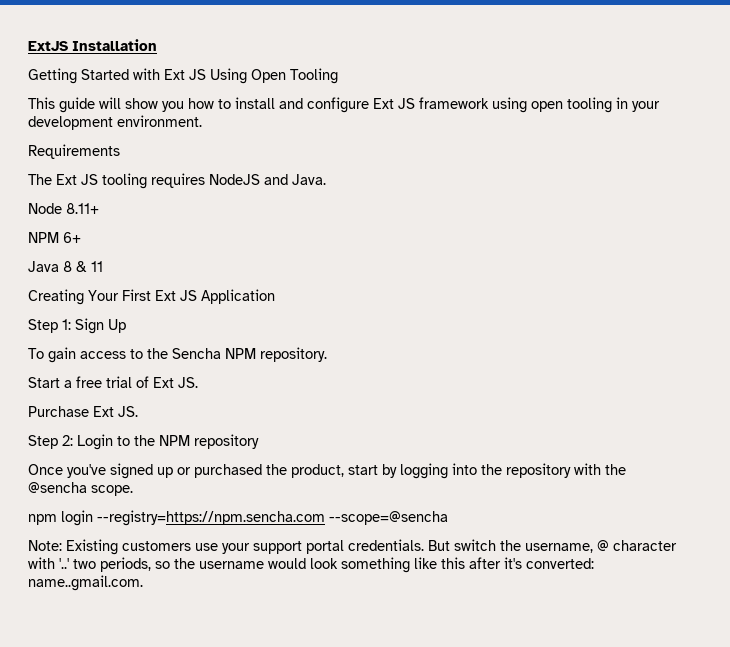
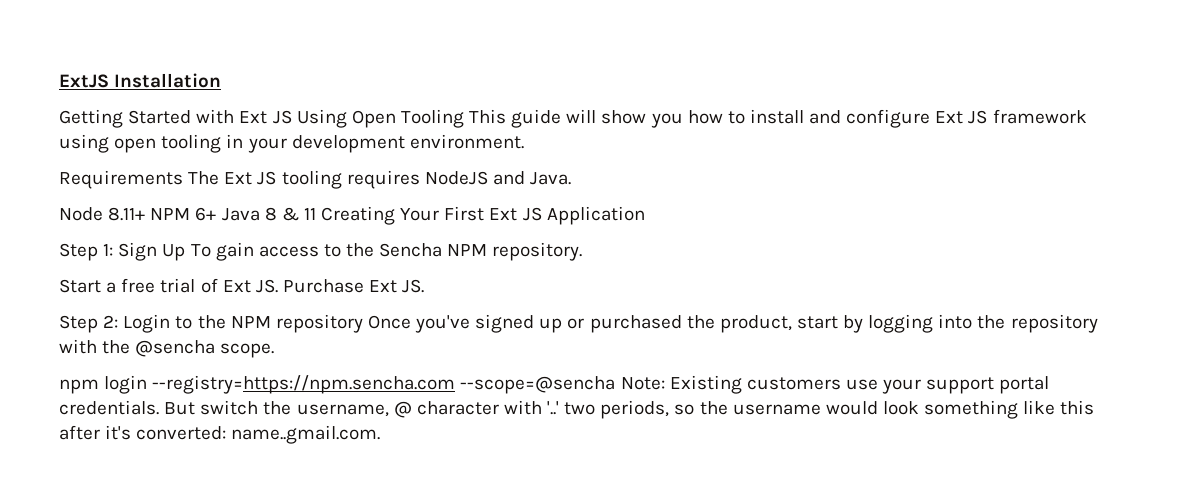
- Getting Started with Ext JS Using Open Tooling
- This guide will show you how to install and configure Ext JS framework using open tooling in your development environment.
+ Getting Started with Ext JS Using Open Tooling This guide will show you how to install and configure Ext JS framework using open tooling in your development environment.
- Requirements
- The Ext JS tooling requires NodeJS and Java.
+ Requirements The Ext JS tooling requires NodeJS and Java.
- Node 8.11+
- NPM 6+
- Java 8 & 11
- Creating Your First Ext JS Application
+ Node 8.11+ NPM 6+ Java 8 & 11 Creating Your First Ext JS Application
- Step 1: Sign Up
- To gain access to the Sencha NPM repository.
+ Step 1: Sign Up To gain access to the Sencha NPM repository.
- Start a free trial of Ext JS.
- Purchase Ext JS.
+ Start a free trial of Ext JS. Purchase Ext JS.
- Step 2: Login to the NPM repository
- Once you've signed up or purchased the product, start by logging into the repository with the @sencha scope.
+ Step 2: Login to the NPM repository Once you've signed up or purchased the product, start by logging into the repository with the @sencha scope.
- npm login --registry=https://npm.sencha.com --scope=@sencha
- Note: Existing customers use your support portal credentials.
+ npm login --registry=https://npm.sencha.com --scope=@sencha Note: Existing customers use your support portal credentials.

